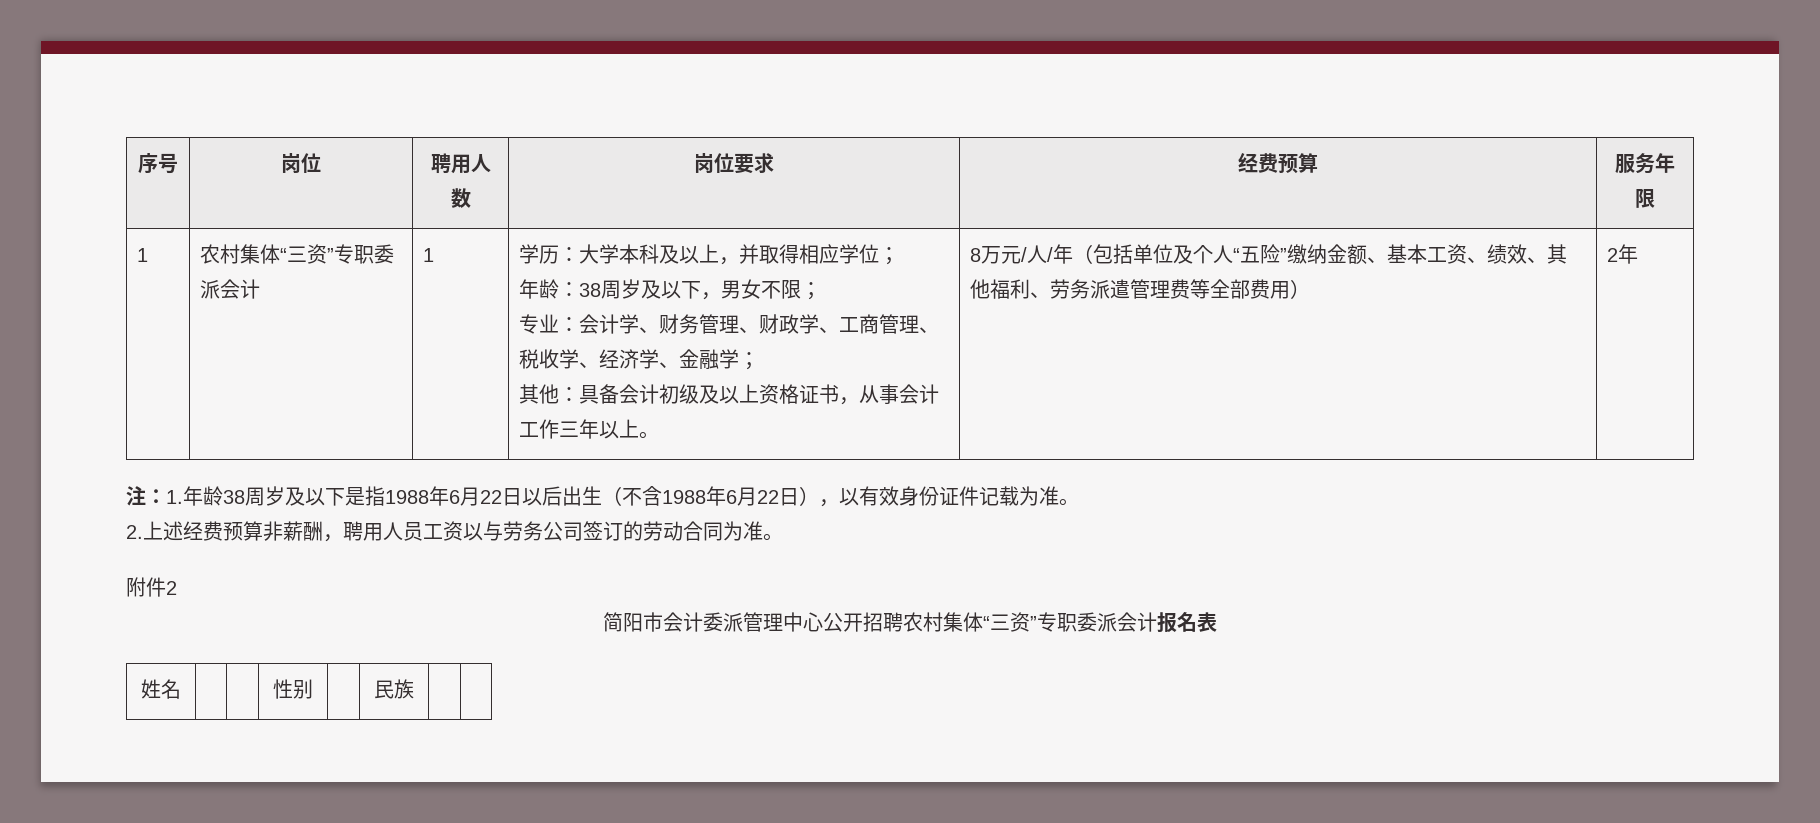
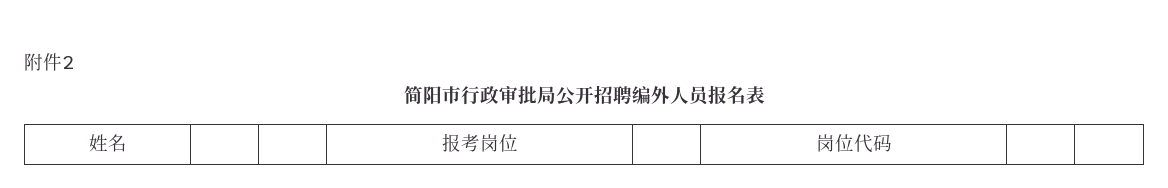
- 序号 | 岗位 | 聘用人数 | 岗位要求 | 经费预算 | 服务年限
- 1 | 农村集体“三资”专职委派会计 | 1 | 学历：大学本科及以上，并取得相应学位；
- 年龄：38周岁及以下，男女不限；
- 专业：会计学、财务管理、财政学、工商管理、税收学、经济学、金融学；
- 其他：具备会计初级及以上资格证书，从事会计工作三年以上。 | 8万元/人/年（包括单位及个人“五险”缴纳金额、基本工资、绩效、其他福利、劳务派遣管理费等全部费用） | 2年
- 注：1.年龄38周岁及以下是指1988年6月22日以后出生（不含1988年6月22日），以有效身份证件记载为准。
- 2.上述经费预算非薪酬，聘用人员工资以与劳务公司签订的劳动合同为准。
  附件2
- 简阳市会计委派管理中心公开招聘农村集体“三资”专职委派会计报名表
+ 简阳市行政审批局公开招聘编外人员报名表
- 姓名 | | | 性别 | | 民族 | |
+ 姓名 | | | 报考岗位 | | 岗位代码 | |

